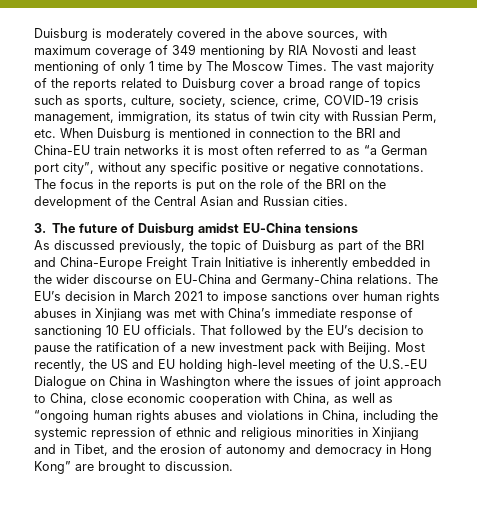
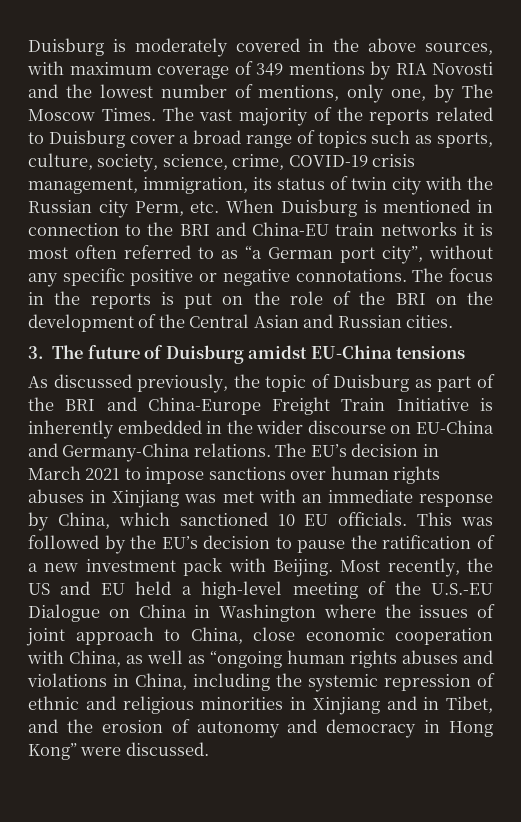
- Duisburg is moderately covered in the above sources, with maximum coverage of 349 mentioning by RIA Novosti and least mentioning of only 1 time by The Moscow Times.
+ Duisburg is moderately covered in the above sources, with maximum coverage of 349 mentions by RIA Novosti and the lowest number of mentions, only one, by The Moscow Times.
- The vast majority of the reports related to Duisburg cover a broad range of topics such as sports, culture, society, science, crime, COVID-19 crisis management, immigration, its status of twin city with Russian Perm, etc. When Duisburg is mentioned in connection to the BRI and China-EU train networks it is most often referred to as “a German port city”, without any specific positive or negative connotations.
+ The vast majority of the reports related to Duisburg cover a broad range of topics such as sports, culture, society, science, crime, COVID-19 crisis management, immigration, its status of twin city with the Russian city Perm, etc. When Duisburg is mentioned in connection to the BRI and China-EU train networks it is most often referred to as “a German port city”, without any specific positive or negative connotations.
- The EU’s decision in March 2021 to impose sanctions over human rights abuses in Xinjiang was met with China’s immediate response of sanctioning 10 EU officials.
+ The EU’s decision in March 2021 to impose sanctions over human rights abuses in Xinjiang was met with an immediate response by China, which sanctioned 10 EU officials.
- That followed by the EU’s decision to pause the ratification of a new investment pack with Beijing.
+ This was followed by the EU’s decision to pause the ratification of a new investment pack with Beijing.
- Most recently, the US and EU holding high-level meeting of the U.S.-EU Dialogue on China in Washington where the issues of joint approach to China, close economic cooperation with China, as well as “ongoing human rights abuses and violations in China, including the systemic repression of ethnic and religious minorities in Xinjiang and in Tibet, and the erosion of autonomy and democracy in Hong Kong” are brought to discussion.
+ Most recently, the US and EU held a high-level meeting of the U.S.-EU Dialogue on China in Washington where the issues of joint approach to China, close economic cooperation with China, as well as “ongoing human rights abuses and violations in China, including the systemic repression of ethnic and religious minorities in Xinjiang and in Tibet, and the erosion of autonomy and democracy in Hong Kong” were discussed.

